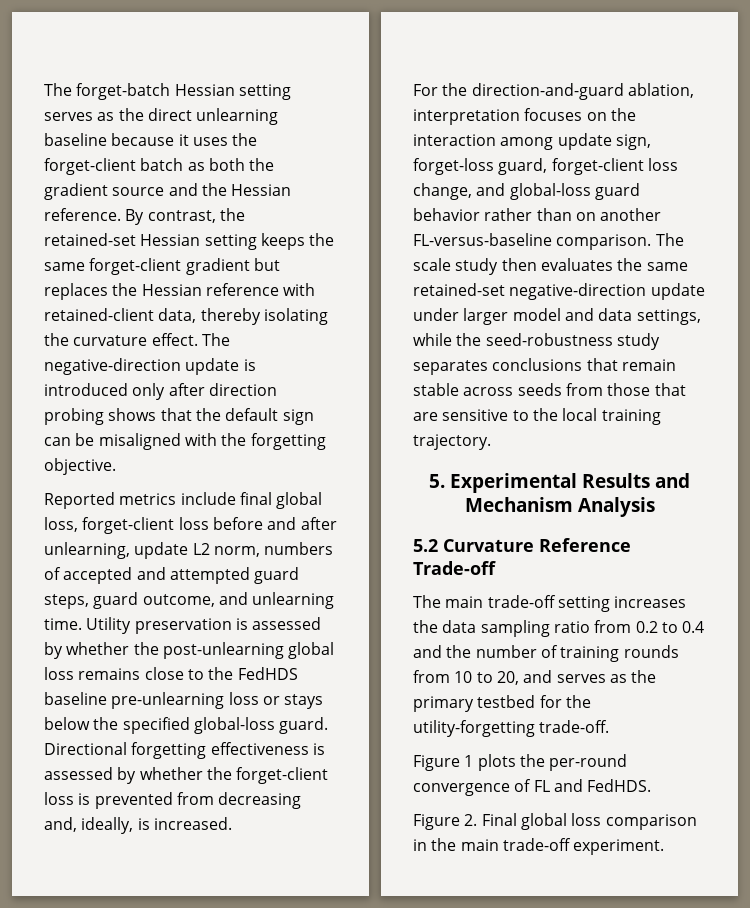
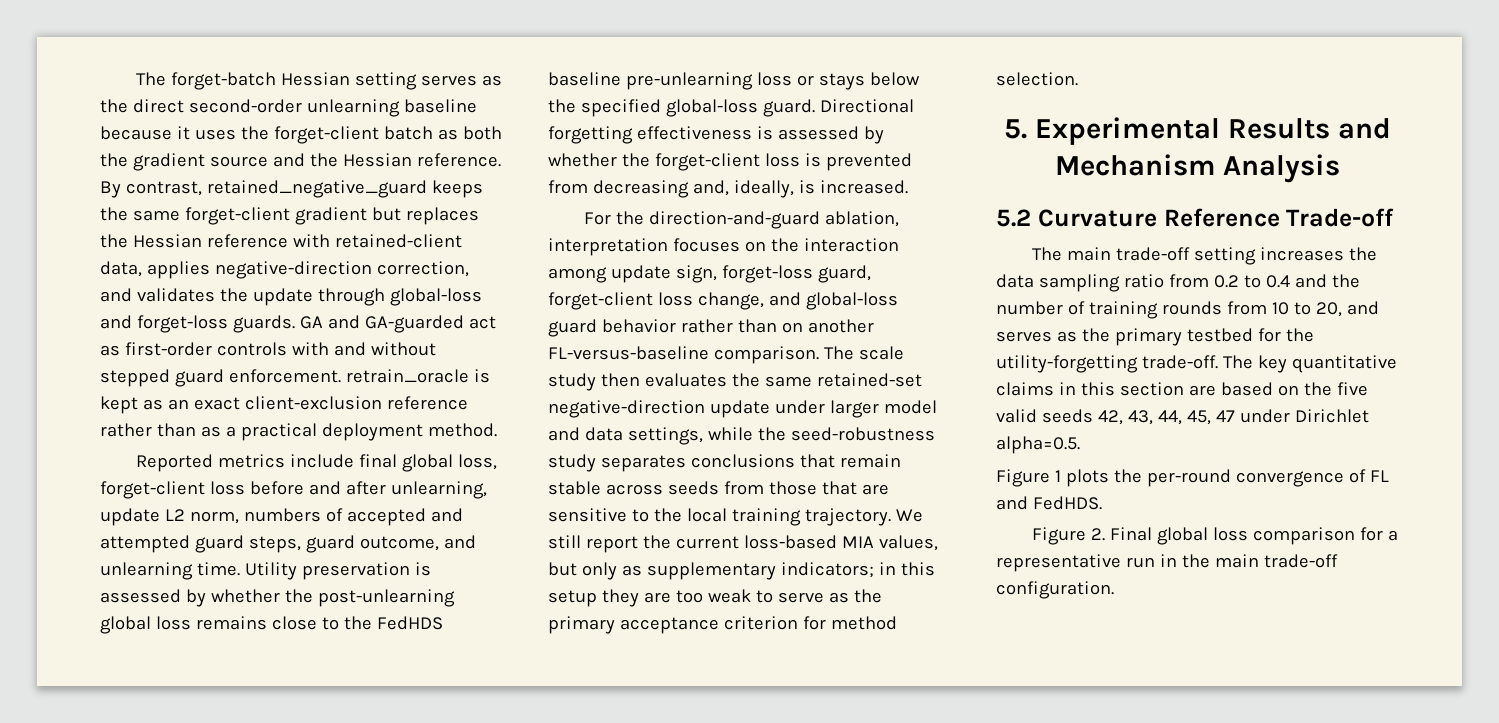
- The forget-batch Hessian setting serves as the direct unlearning baseline because it uses the forget-client batch as both the gradient source and the Hessian reference.
+ The forget-batch Hessian setting serves as the direct second-order unlearning baseline because it uses the forget-client batch as both the gradient source and the Hessian reference.
- By contrast, the retained-set Hessian setting keeps the same forget-client gradient but replaces the Hessian reference with retained-client data, thereby isolating the curvature effect. The negative-direction update is introduced only after direction probing shows that the default sign can be misaligned with the forgetting objective.
+ By contrast, retained_negative_guard keeps the same forget-client gradient but replaces the Hessian reference with retained-client data, applies negative-direction correction, and validates the update through global-loss and forget-loss guards. GA and GA-guarded act as first-order controls with and without stepped guard enforcement. retrain_oracle is kept as an exact client-exclusion reference rather than as a practical deployment method.
+ We still report the current loss-based MIA values, but only as supplementary indicators; in this setup they are too weak to serve as the primary acceptance criterion for method selection.
+ The key quantitative claims in this section are based on the five valid seeds 42, 43, 44, 45, 47 under Dirichlet alpha=0.5.
- Figure 2. Final global loss comparison in the main trade-off experiment.
+ Figure 2. Final global loss comparison for a representative run in the main trade-off configuration.

